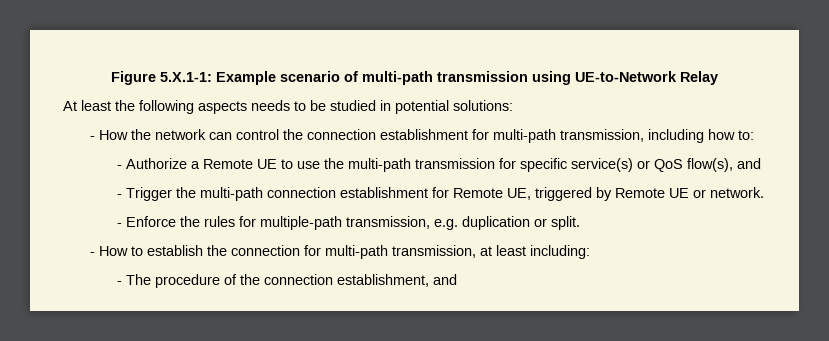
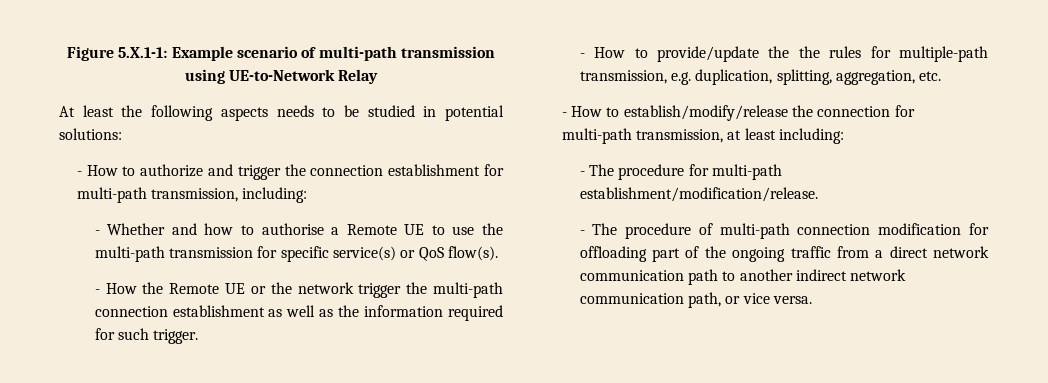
- - How the network can control the connection establishment for multi-path transmission, including how to:
- - Authorize a Remote UE to use the multi-path transmission for specific service(s) or QoS flow(s), and
- - Trigger the multi-path connection establishment for Remote UE, triggered by Remote UE or network.
- - Enforce the rules for multiple-path transmission, e.g. duplication or split.
- - How to establish the connection for multi-path transmission, at least including:
+ - How to authorize and trigger the connection establishment for multi-path transmission, including:
+ - Whether and how to authorise a Remote UE to use the multi-path transmission for specific service(s) or QoS flow(s).
+ - How the Remote UE or the network trigger the multi-path connection establishment as well as the information required for such trigger.
+ - How to provide/update the the rules for multiple-path transmission, e.g. duplication, splitting, aggregation, etc.
+ - How to establish/modify/release the connection for multi-path transmission, at least including:
- - The procedure of the connection establishment, and
+ - The procedure for multi-path establishment/modification/release.
+ - The procedure of multi-path connection modification for offloading part of the ongoing traffic from a direct network communication path to another indirect network communication path, or vice versa.

